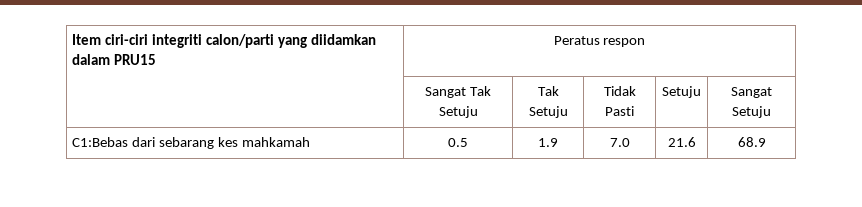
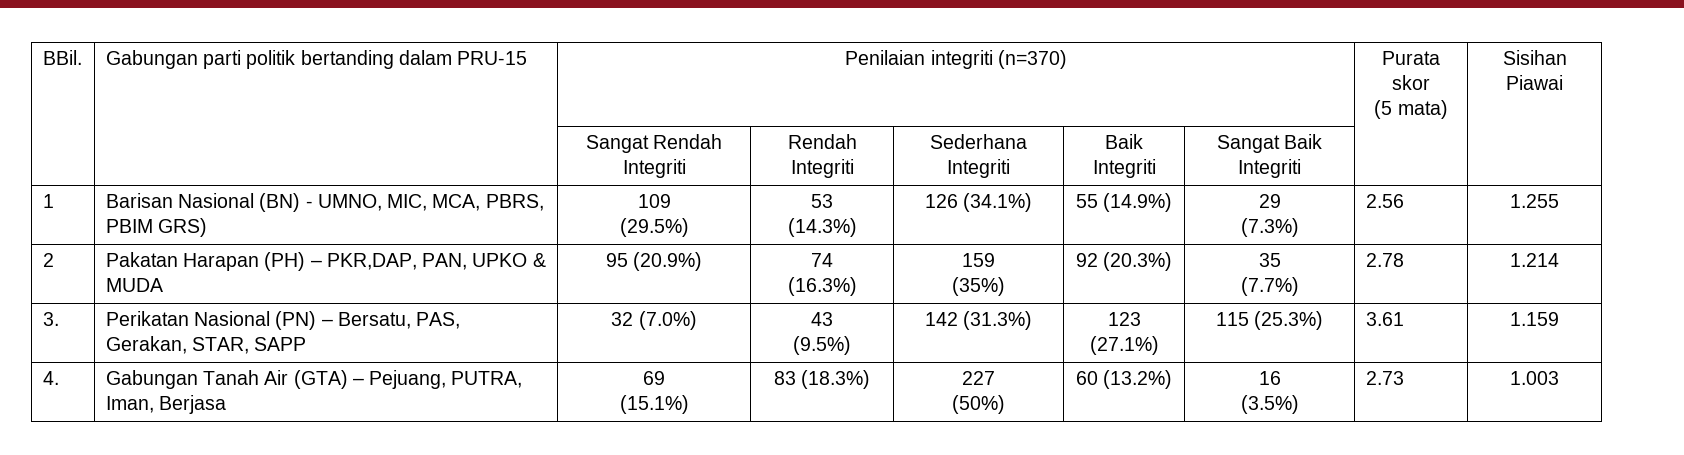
- Item ciri-ciri integriti calon/parti yang diidamkan dalam PRU15 | Peratus respon
- | Sangat Tak Setuju | Tak Setuju | Tidak Pasti | Setuju | Sangat Setuju
- C1:Bebas dari sebarang kes mahkamah | 0.5 | 1.9 | 7.0 | 21.6 | 68.9
+ BBil. | Gabungan parti politik bertanding dalam PRU-15 | Penilaian integriti (n=370) | Purata skor
+ (5 mata) | Sisihan Piawai
+ | | Sangat Rendah Integriti | Rendah Integriti | Sederhana Integriti | Baik Integriti | Sangat Baik Integriti | |
+ 1 | Barisan Nasional (BN) - UMNO, MIC, MCA, PBRS, PBIM GRS) | 109
+ (29.5%) | 53
+ (14.3%) | 126 (34.1%) | 55 (14.9%) | 29
+ (7.3%) | 2.56 | 1.255
+ 2 | Pakatan Harapan (PH) – PKR,DAP, PAN, UPKO & MUDA | 95 (20.9%) | 74
+ (16.3%) | 159
+ (35%) | 92 (20.3%) | 35
+ (7.7%) | 2.78 | 1.214
+ 3. | Perikatan Nasional (PN) – Bersatu, PAS, Gerakan, STAR, SAPP | 32 (7.0%) | 43
+ (9.5%) | 142 (31.3%) | 123 (27.1%) | 115 (25.3%) | 3.61 | 1.159
+ 4. | Gabungan Tanah Air (GTA) – Pejuang, PUTRA, Iman, Berjasa | 69
+ (15.1%) | 83 (18.3%) | 227
+ (50%) | 60 (13.2%) | 16
+ (3.5%) | 2.73 | 1.003

